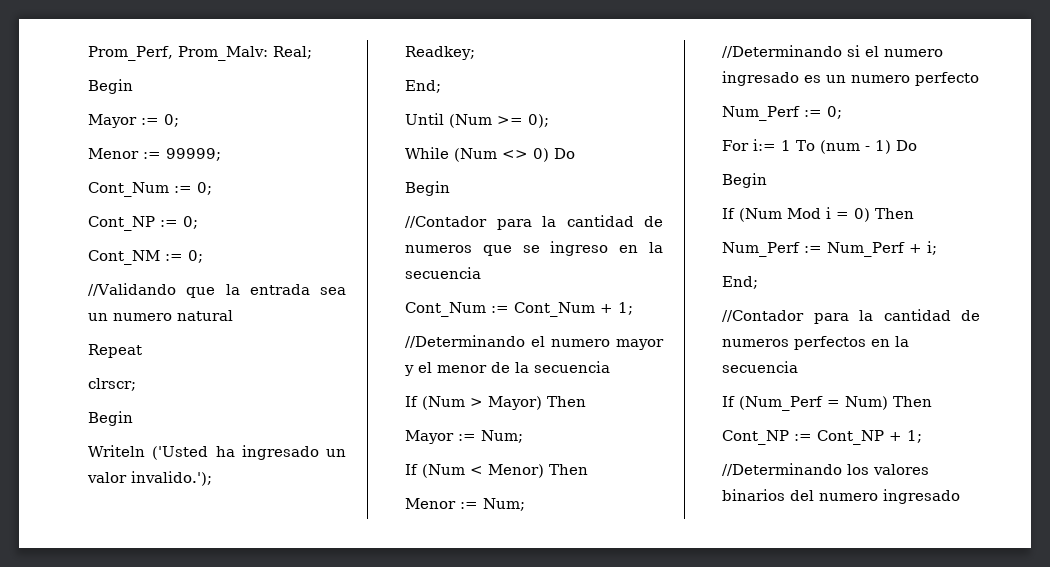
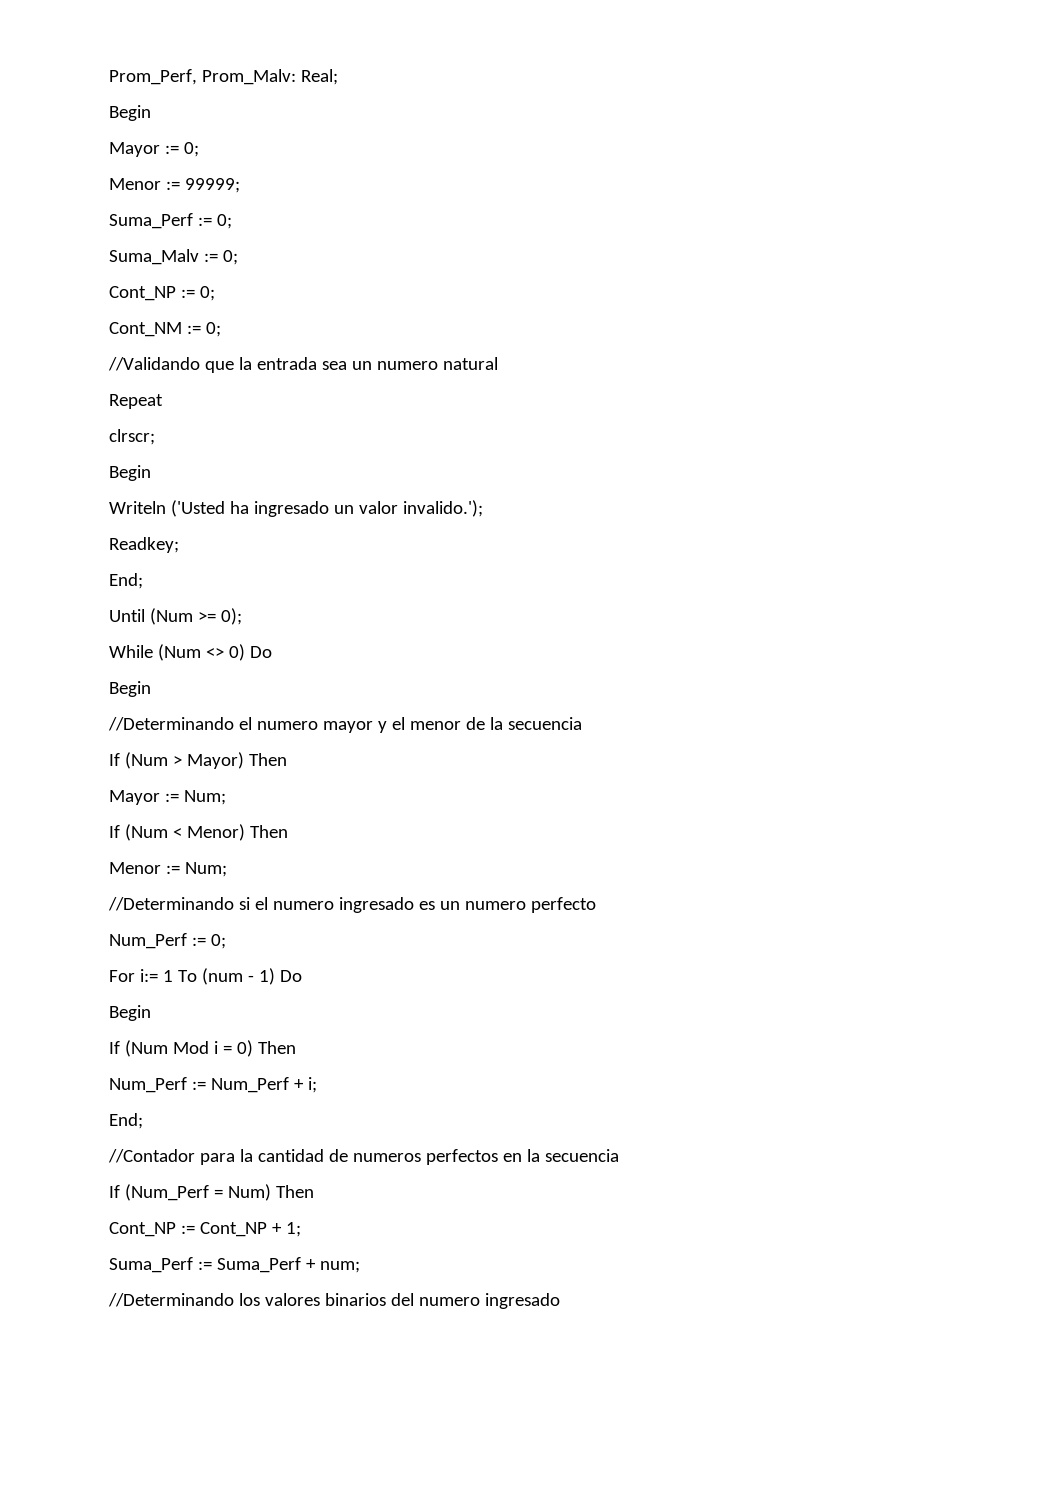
- Cont_Num := 0;
+ Suma_Perf := 0;
+ Suma_Malv := 0;
- //Contador para la cantidad de numeros que se ingreso en la secuencia
- Cont_Num := Cont_Num + 1;
+ Suma_Perf := Suma_Perf + num;

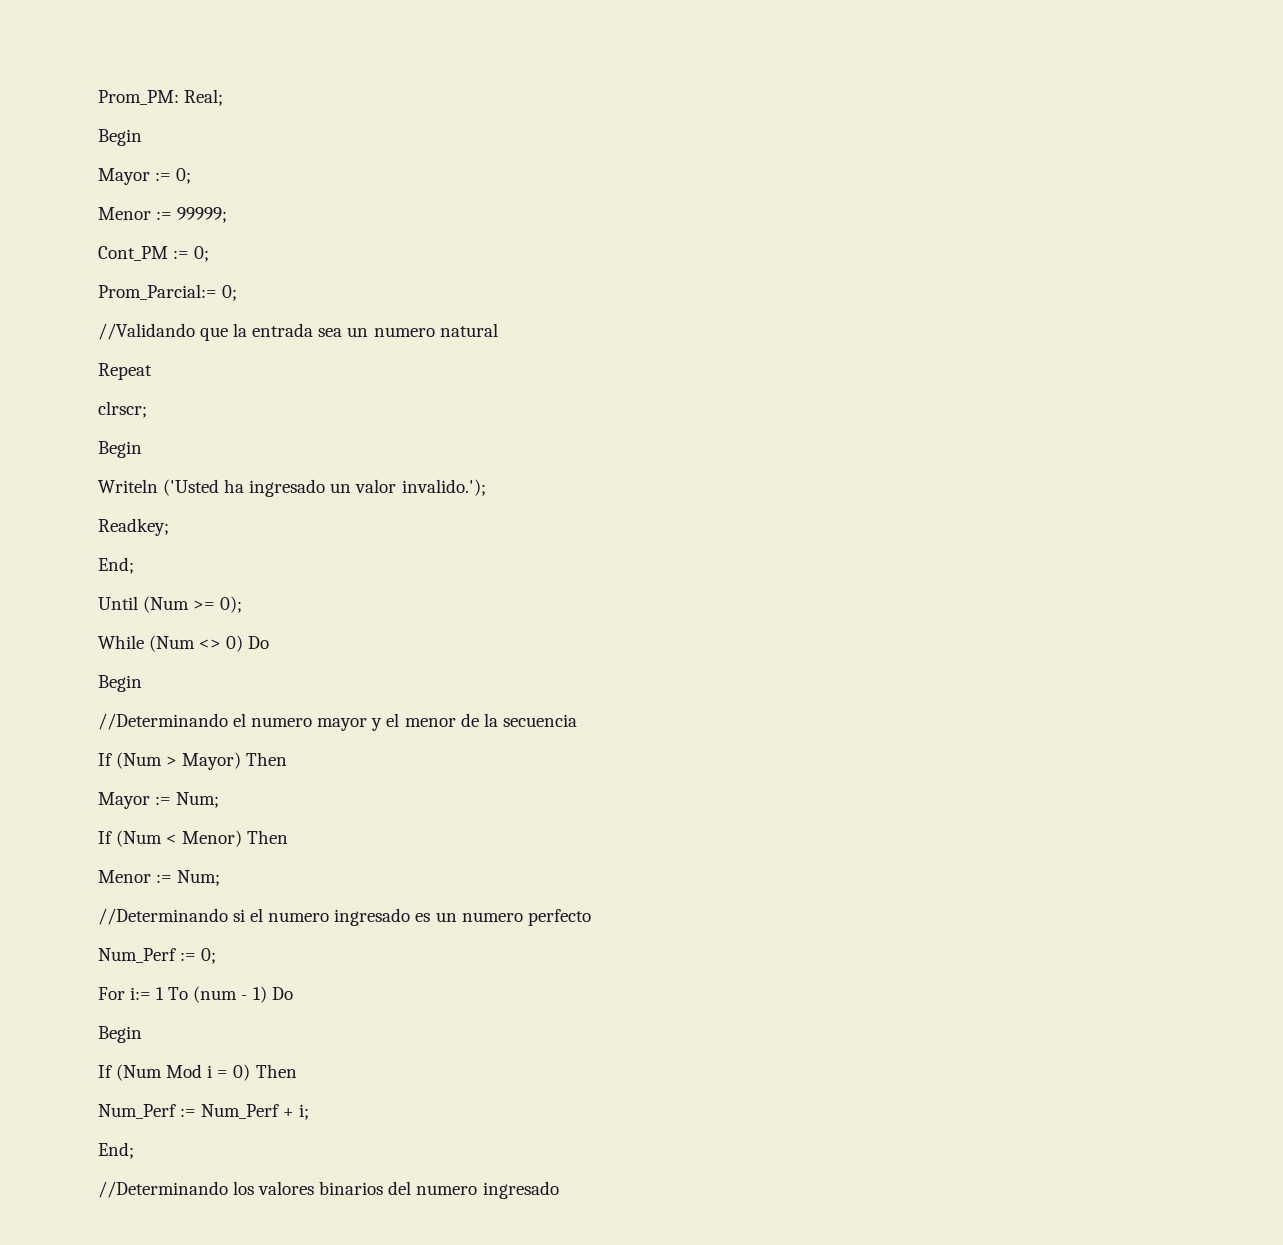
- Prom_Perf, Prom_Malv: Real;
+ Prom_PM: Real;
- Suma_Perf := 0;
- Suma_Malv := 0;
- Cont_NP := 0;
- Cont_NM := 0;
+ Cont_PM := 0;
+ Prom_Parcial:= 0;
- //Contador para la cantidad de numeros perfectos en la secuencia
- If (Num_Perf = Num) Then
- Cont_NP := Cont_NP + 1;
- Suma_Perf := Suma_Perf + num;

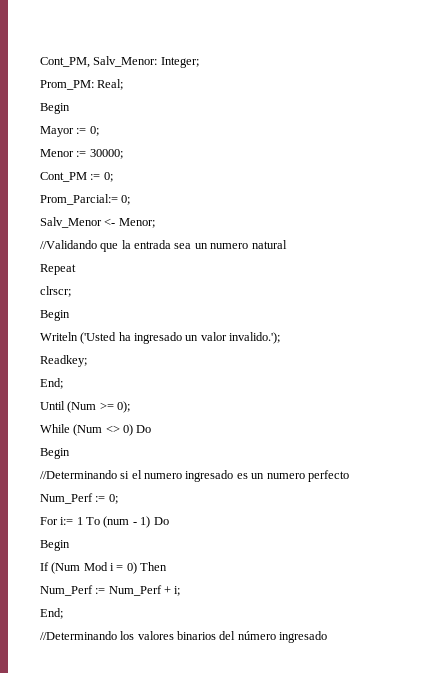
+ Cont_PM, Salv_Menor: Integer;
- Menor := 99999;
+ Menor := 30000;
+ Salv_Menor <- Menor;
- //Determinando el numero mayor y el menor de la secuencia
- If (Num > Mayor) Then
- Mayor := Num;
- If (Num < Menor) Then
- Menor := Num;
- //Determinando los valores binarios del numero ingresado
+ //Determinando los valores binarios del número ingresado

